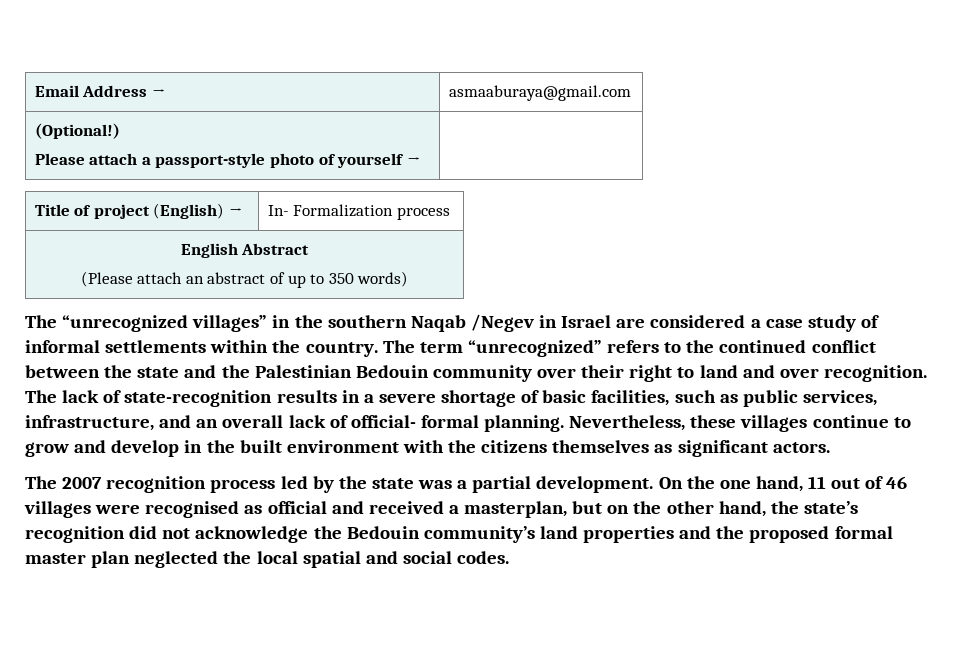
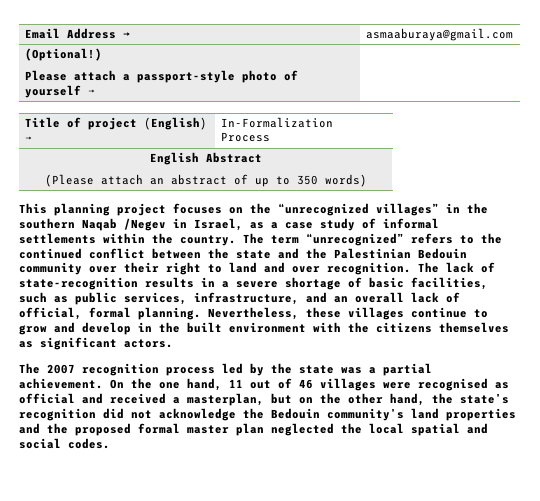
- Title of project (English) → | In- Formalization process
+ Title of project (English) → | In-Formalization Process
- The “unrecognized villages” in the southern Naqab /Negev in Israel are considered a case study of informal settlements within the country.
+ This planning project focuses on the “unrecognized villages” in the southern Naqab /Negev in Israel, as a case study of informal settlements within the country.
- The lack of state-recognition results in a severe shortage of basic facilities, such as public services, infrastructure, and an overall lack of official- formal planning.
+ The lack of state-recognition results in a severe shortage of basic facilities, such as public services, infrastructure, and an overall lack of official, formal planning.
- The 2007 recognition process led by the state was a partial development.
+ The 2007 recognition process led by the state was a partial achievement.

